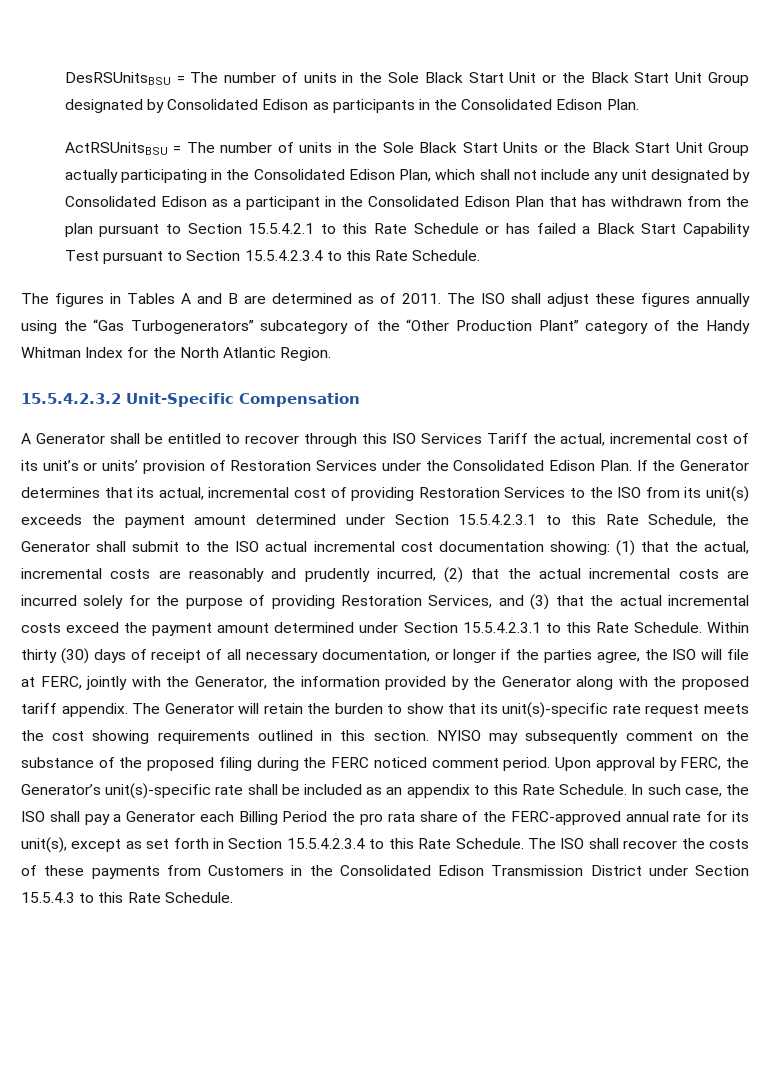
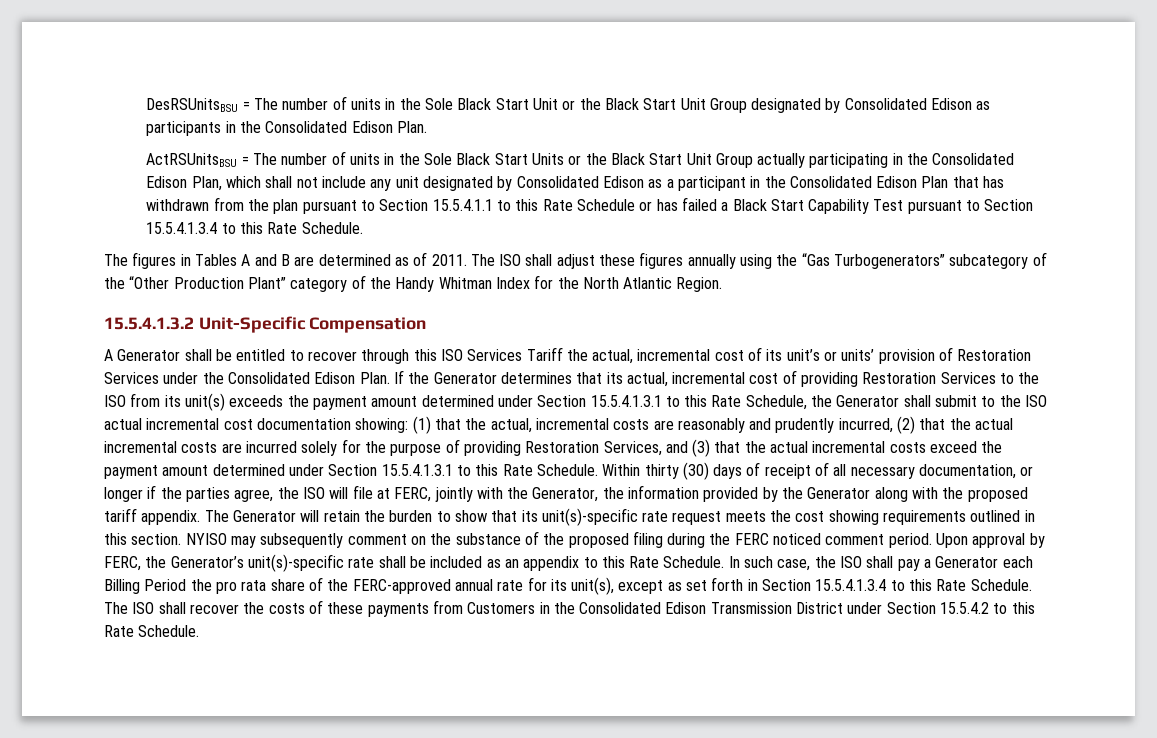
- ActRSUnitsBSU = The number of units in the Sole Black Start Units or the Black Start Unit Group actually participating in the Consolidated Edison Plan, which shall not include any unit designated by Consolidated Edison as a participant in the Consolidated Edison Plan that has withdrawn from the plan pursuant to Section 15.5.4.2.1 to this Rate Schedule or has failed a Black Start Capability Test pursuant to Section 15.5.4.2.3.4 to this Rate Schedule.
+ ActRSUnitsBSU = The number of units in the Sole Black Start Units or the Black Start Unit Group actually participating in the Consolidated Edison Plan, which shall not include any unit designated by Consolidated Edison as a participant in the Consolidated Edison Plan that has withdrawn from the plan pursuant to Section 15.5.4.1.1 to this Rate Schedule or has failed a Black Start Capability Test pursuant to Section 15.5.4.1.3.4 to this Rate Schedule.
- 15.5.4.2.3.2 Unit-Specific Compensation
+ 15.5.4.1.3.2 Unit-Specific Compensation
- If the Generator determines that its actual, incremental cost of providing Restoration Services to the ISO from its unit(s) exceeds the payment amount determined under Section 15.5.4.2.3.1 to this Rate Schedule, the Generator shall submit to the ISO actual incremental cost documentation showing:
+ If the Generator determines that its actual, incremental cost of providing Restoration Services to the ISO from its unit(s) exceeds the payment amount determined under Section 15.5.4.1.3.1 to this Rate Schedule, the Generator shall submit to the ISO actual incremental cost documentation showing:
- (1) that the actual, incremental costs are reasonably and prudently incurred, (2) that the actual incremental costs are incurred solely for the purpose of providing Restoration Services, and (3) that the actual incremental costs exceed the payment amount determined under Section 15.5.4.2.3.1 to this Rate Schedule.
+ (1) that the actual, incremental costs are reasonably and prudently incurred, (2) that the actual incremental costs are incurred solely for the purpose of providing Restoration Services, and (3) that the actual incremental costs exceed the payment amount determined under Section 15.5.4.1.3.1 to this Rate Schedule.
- In such case, the ISO shall pay a Generator each Billing Period the pro rata share of the FERC-approved annual rate for its unit(s), except as set forth in Section 15.5.4.2.3.4 to this Rate Schedule.
+ In such case, the ISO shall pay a Generator each Billing Period the pro rata share of the FERC-approved annual rate for its unit(s), except as set forth in Section 15.5.4.1.3.4 to this Rate Schedule.
- The ISO shall recover the costs of these payments from Customers in the Consolidated Edison Transmission District under Section 15.5.4.3 to this Rate Schedule.
+ The ISO shall recover the costs of these payments from Customers in the Consolidated Edison Transmission District under Section 15.5.4.2 to this Rate Schedule.

